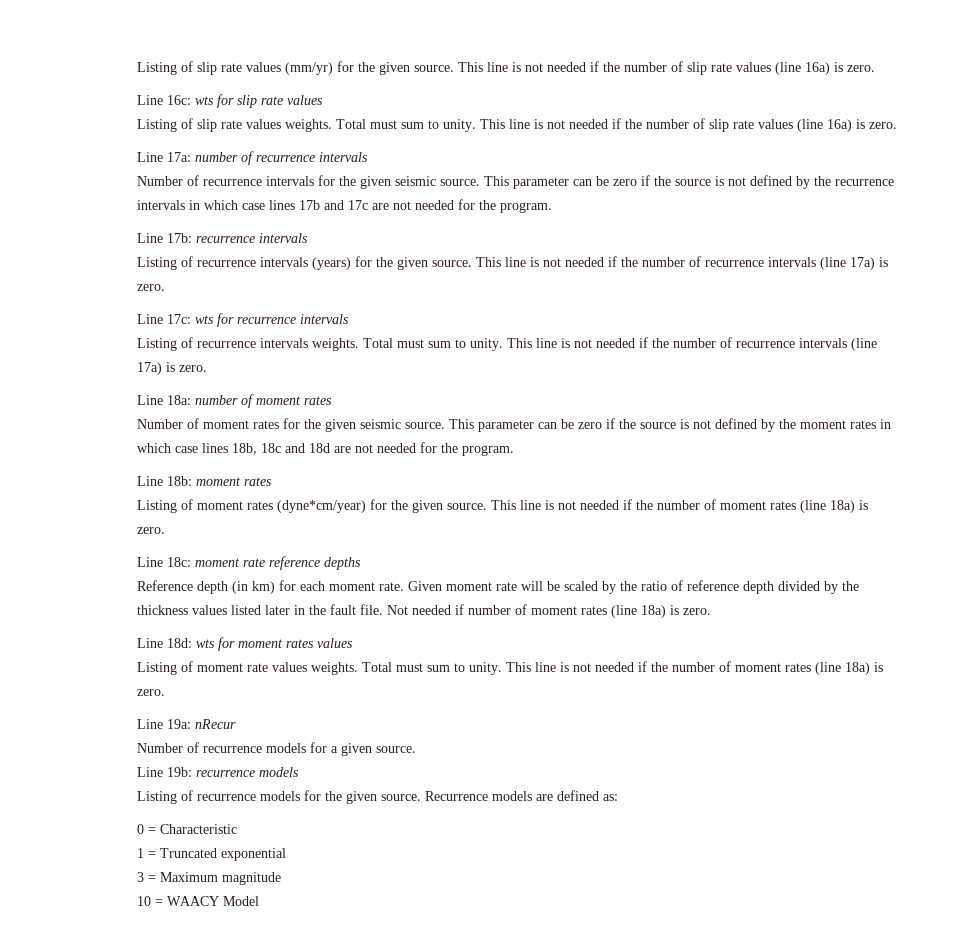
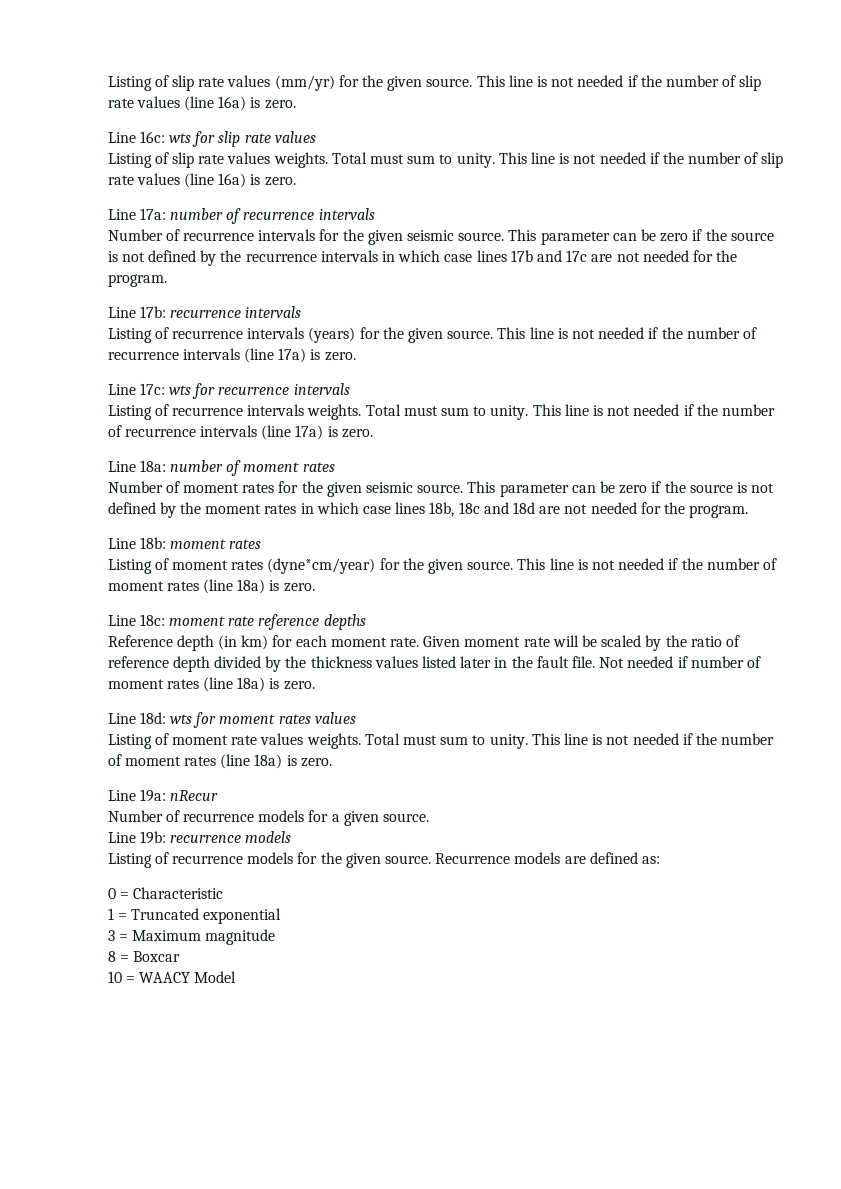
+ 8 = Boxcar

